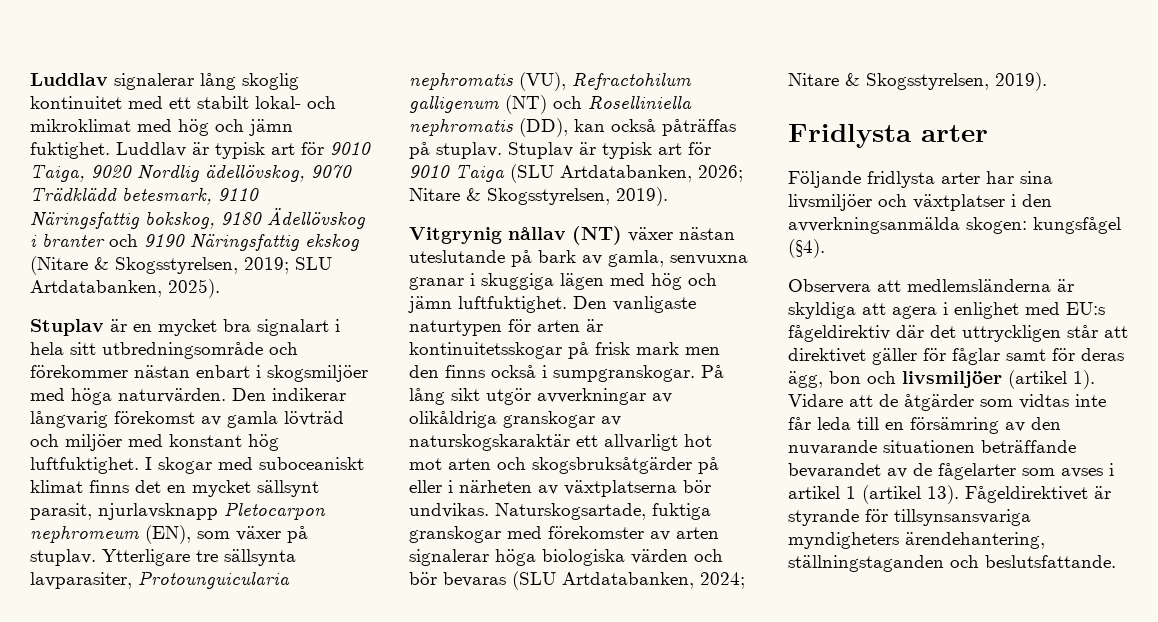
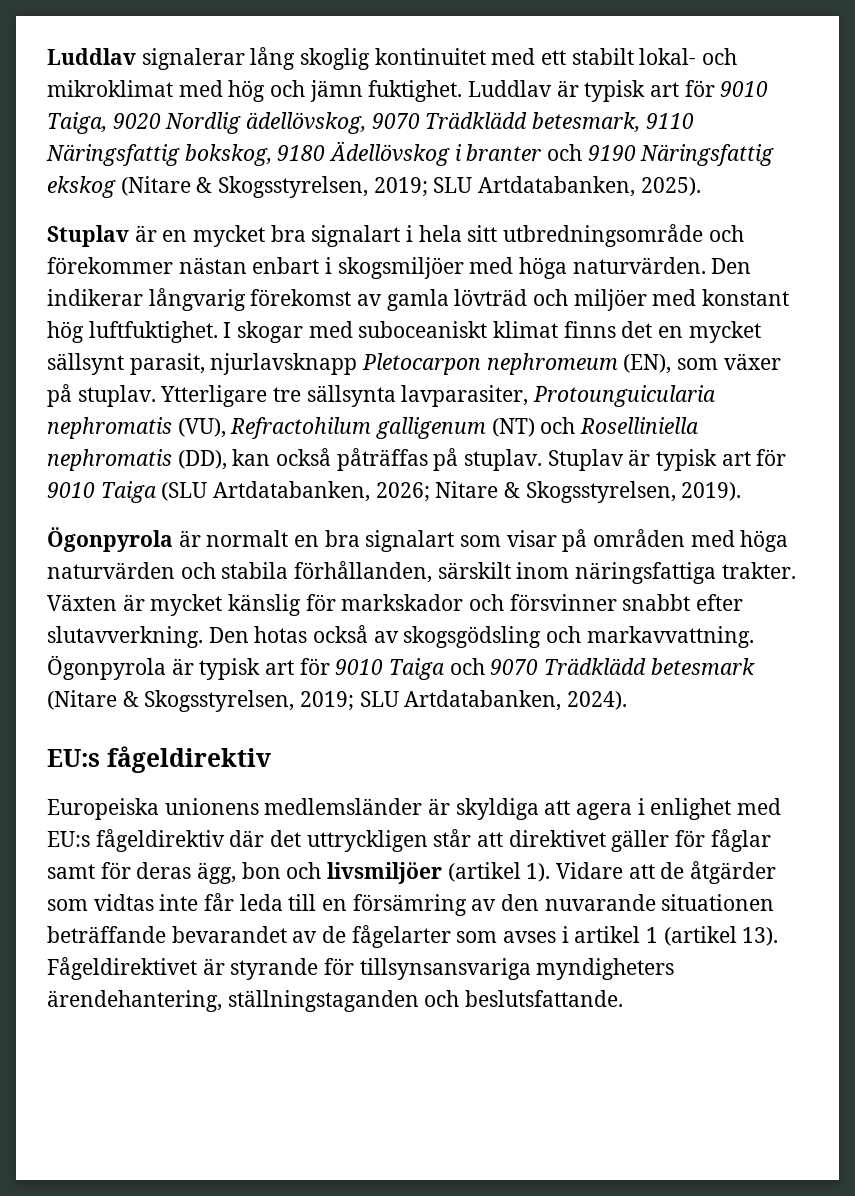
- Vitgrynig nållav (NT) växer nästan uteslutande på bark av gamla, senvuxna granar i skuggiga lägen med hög och jämn luftfuktighet. Den vanligaste naturtypen för arten är kontinuitetsskogar på frisk mark men den finns också i sumpgranskogar. På lång sikt utgör avverkningar av olikåldriga granskogar av naturskogskaraktär ett allvarligt hot mot arten och skogsbruksåtgärder på eller i närheten av växtplatserna bör undvikas. Naturskogsartade, fuktiga granskogar med förekomster av arten signalerar höga biologiska värden och bör bevaras (SLU Artdatabanken, 2024; Nitare & Skogsstyrelsen, 2019).
- Fridlysta arter
- Följande fridlysta arter har sina livsmiljöer och växtplatser i den avverkningsanmälda skogen: kungsfågel (§4).
- Observera att medlemsländerna är skyldiga att agera i enlighet med EU:s fågeldirektiv där det uttryckligen står att direktivet gäller för fåglar samt för deras ägg, bon och livsmiljöer (artikel 1).
+ Ögonpyrola är normalt en bra signalart som visar på områden med höga naturvärden och stabila förhållanden, särskilt inom näringsfattiga trakter. Växten är mycket känslig för markskador och försvinner snabbt efter slutavverkning. Den hotas också av skogsgödsling och markavvattning. Ögonpyrola är typisk art för 9010 Taiga och 9070 Trädklädd betesmark (Nitare & Skogsstyrelsen, 2019; SLU Artdatabanken, 2024).
+ EU:s fågeldirektiv
+ Europeiska unionens medlemsländer är skyldiga att agera i enlighet med EU:s fågeldirektiv där det uttryckligen står att direktivet gäller för fåglar samt för deras ägg, bon och livsmiljöer (artikel 1).

